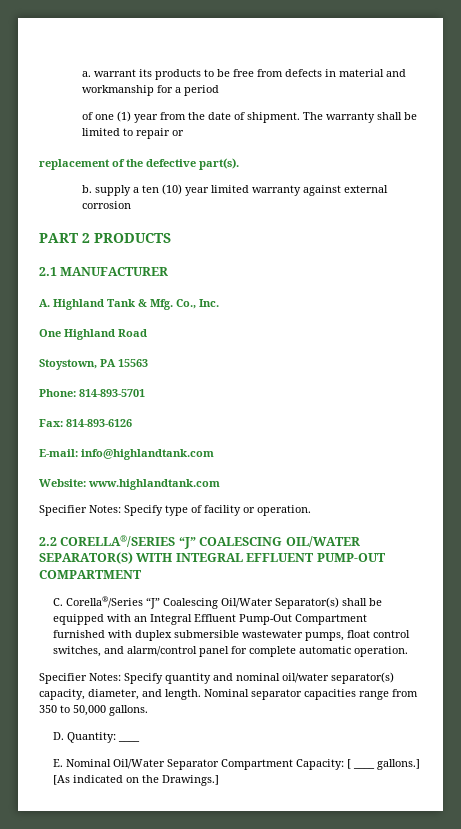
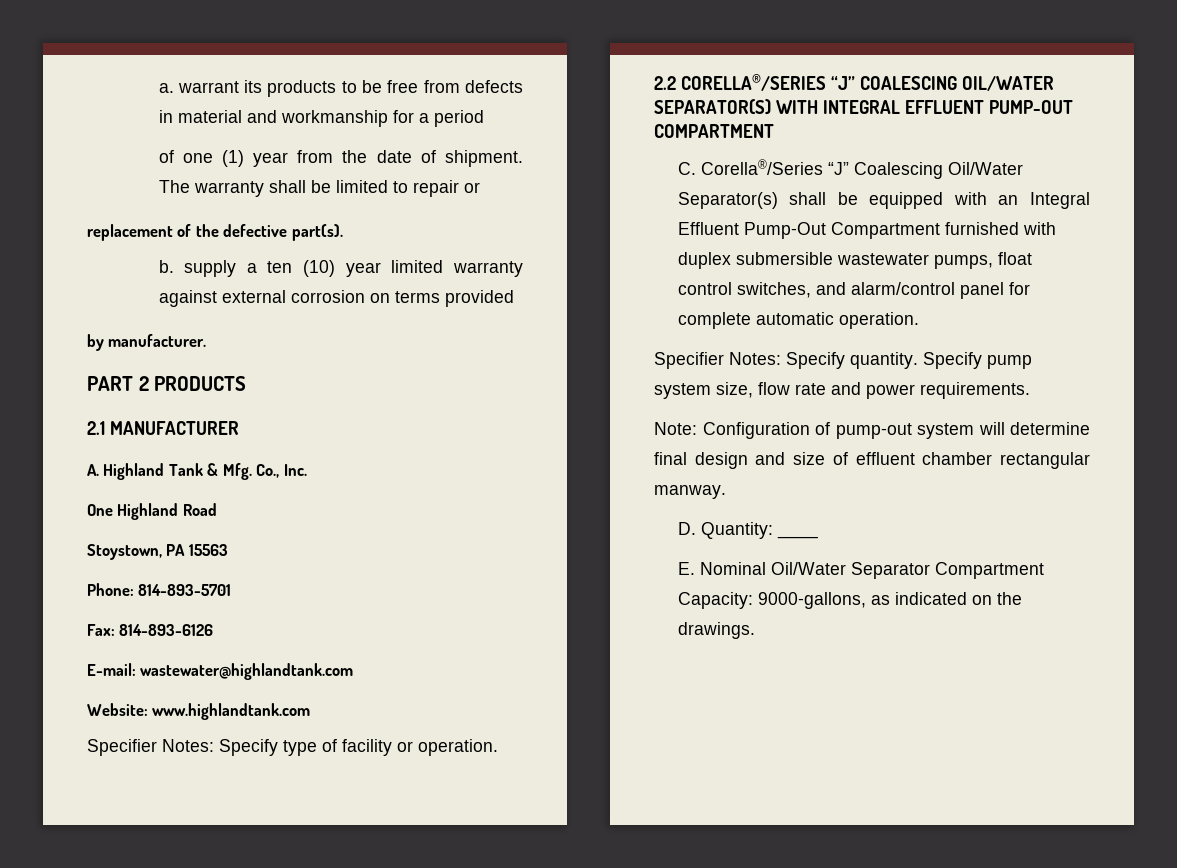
- b. supply a ten (10) year limited warranty against external corrosion
+ b. supply a ten (10) year limited warranty against external corrosion on terms provided
+ by manufacturer.
- E-mail: info@highlandtank.com
+ E-mail: wastewater@highlandtank.com
- Specifier Notes: Specify quantity and nominal oil/water separator(s) capacity, diameter, and length. Nominal separator capacities range from 350 to 50,000 gallons.
+ Specifier Notes: Specify quantity. Specify pump system size, flow rate and power requirements.
+ Note: Configuration of pump-out system will determine final design and size of effluent chamber rectangular manway.
- E. Nominal Oil/Water Separator Compartment Capacity: [ ____ gallons.] [As indicated on the Drawings.]
+ E. Nominal Oil/Water Separator Compartment Capacity: 9000-gallons, as indicated on the drawings.

